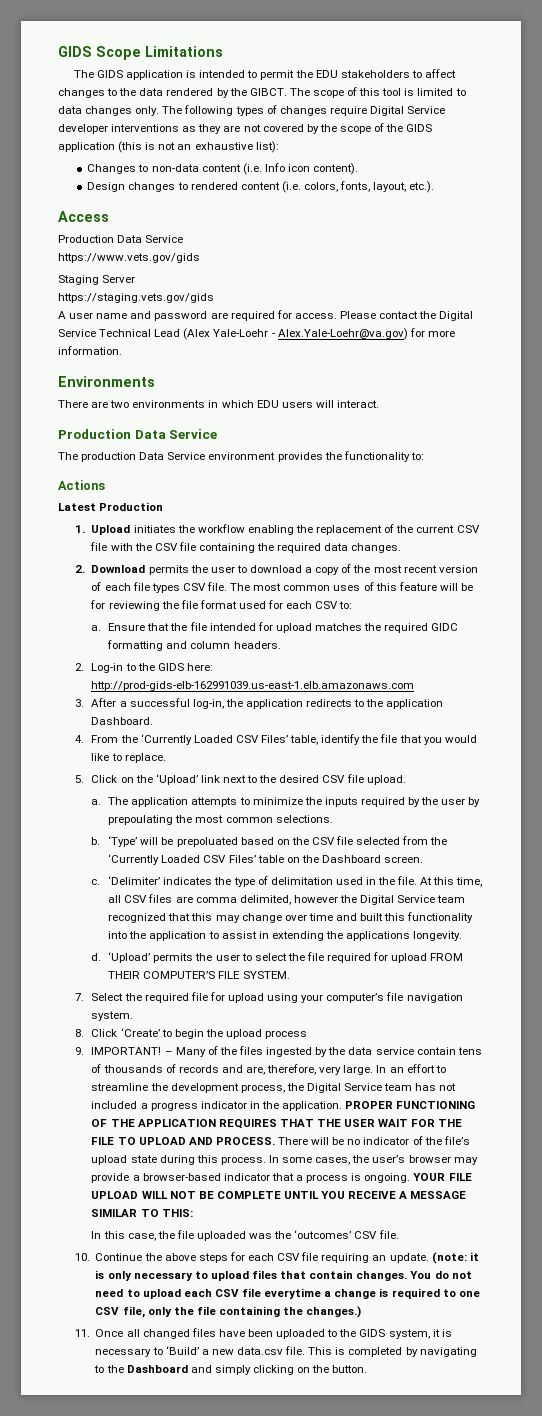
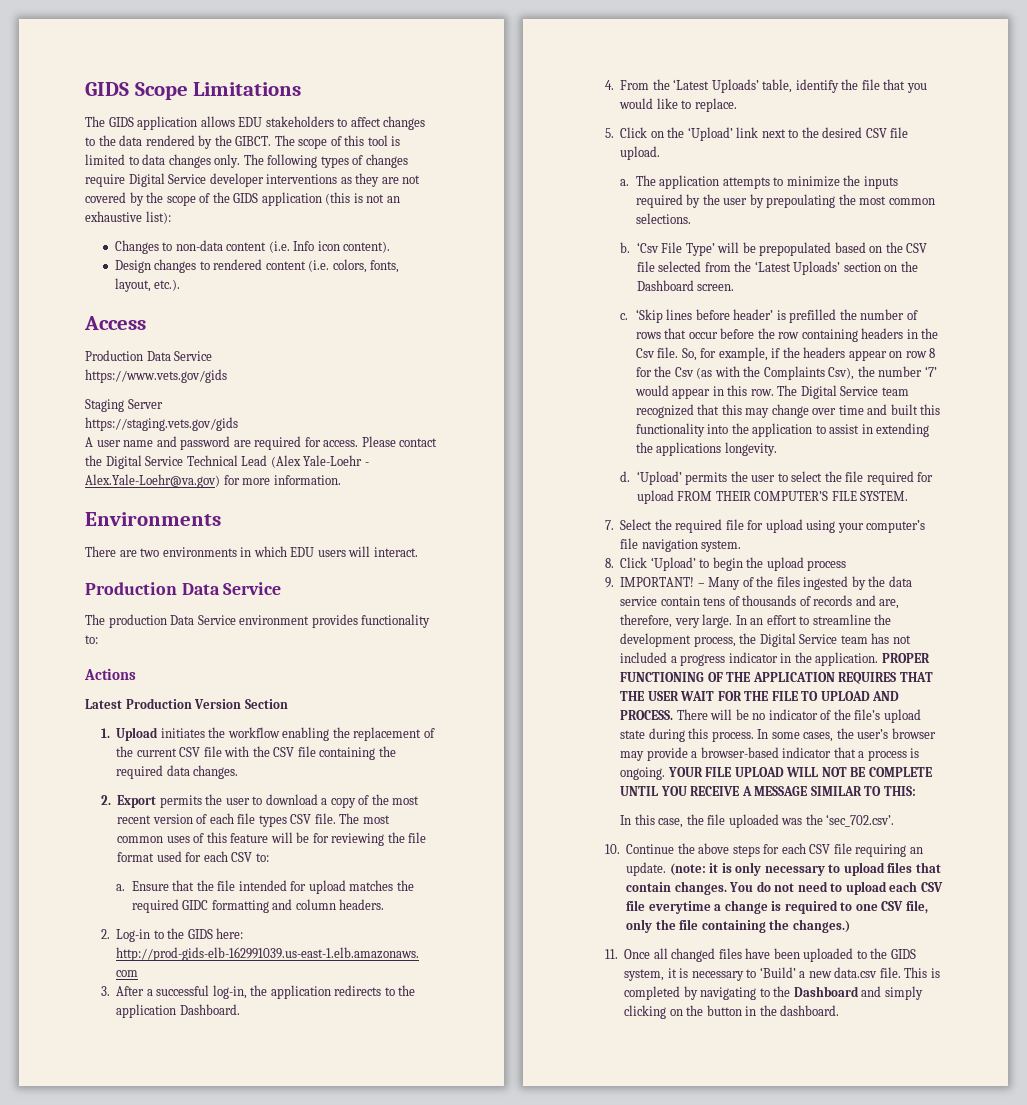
- The GIDS application is intended to permit the EDU stakeholders to affect changes to the data rendered by the GIBCT.
+ The GIDS application allows EDU stakeholders to affect changes to the data rendered by the GIBCT.
- The production Data Service environment provides the functionality to:
+ The production Data Service environment provides functionality to:
- Latest Production
+ Latest Production Version Section
- 2. Download permits the user to download a copy of the most recent version of each file types CSV file.
+ 2. Export permits the user to download a copy of the most recent version of each file types CSV file.
- 4. From the ‘Currently Loaded CSV Files’ table, identify the file that you would like to replace.
+ 4. From the ‘Latest Uploads’ table, identify the file that you would like to replace.
- ‘Type’ will be prepoluated based on the CSV file selected from the ‘Currently Loaded CSV Files’ table on the Dashboard screen.
+ ‘Csv File Type’ will be prepopulated based on the CSV file selected from the ‘Latest Uploads’ section on the Dashboard screen.
- ‘Delimiter’ indicates the type of delimitation used in the file. At this time, all CSV files are comma delimited, however the Digital Service team recognized that this may change over time and built this functionality into the application to assist in extending the applications longevity.
+ ‘Skip lines before header’ is prefilled the number of rows that occur before the row containing headers in the Csv file. So, for example, if the headers appear on row 8 for the Csv (as with the Complaints Csv), the number ‘7’ would appear in this row. The Digital Service team recognized that this may change over time and built this functionality into the application to assist in extending the applications longevity.
- 8. Click ‘Create’ to begin the upload process
+ 8. Click ‘Upload’ to begin the upload process
- In this case, the file uploaded was the ‘outcomes’ CSV file.
+ In this case, the file uploaded was the ‘sec_702.csv’.
- This is completed by navigating to the Dashboard and simply clicking on the button.
+ This is completed by navigating to the Dashboard and simply clicking on the button in the dashboard.

